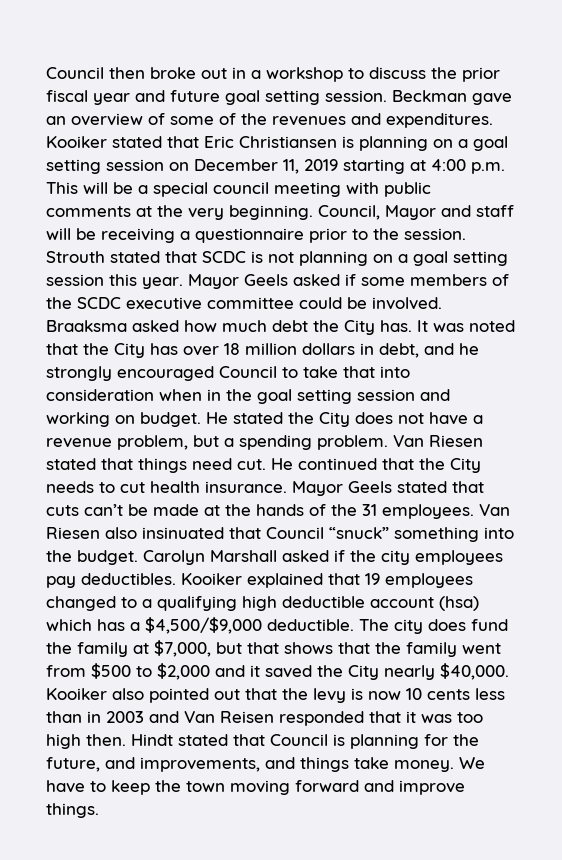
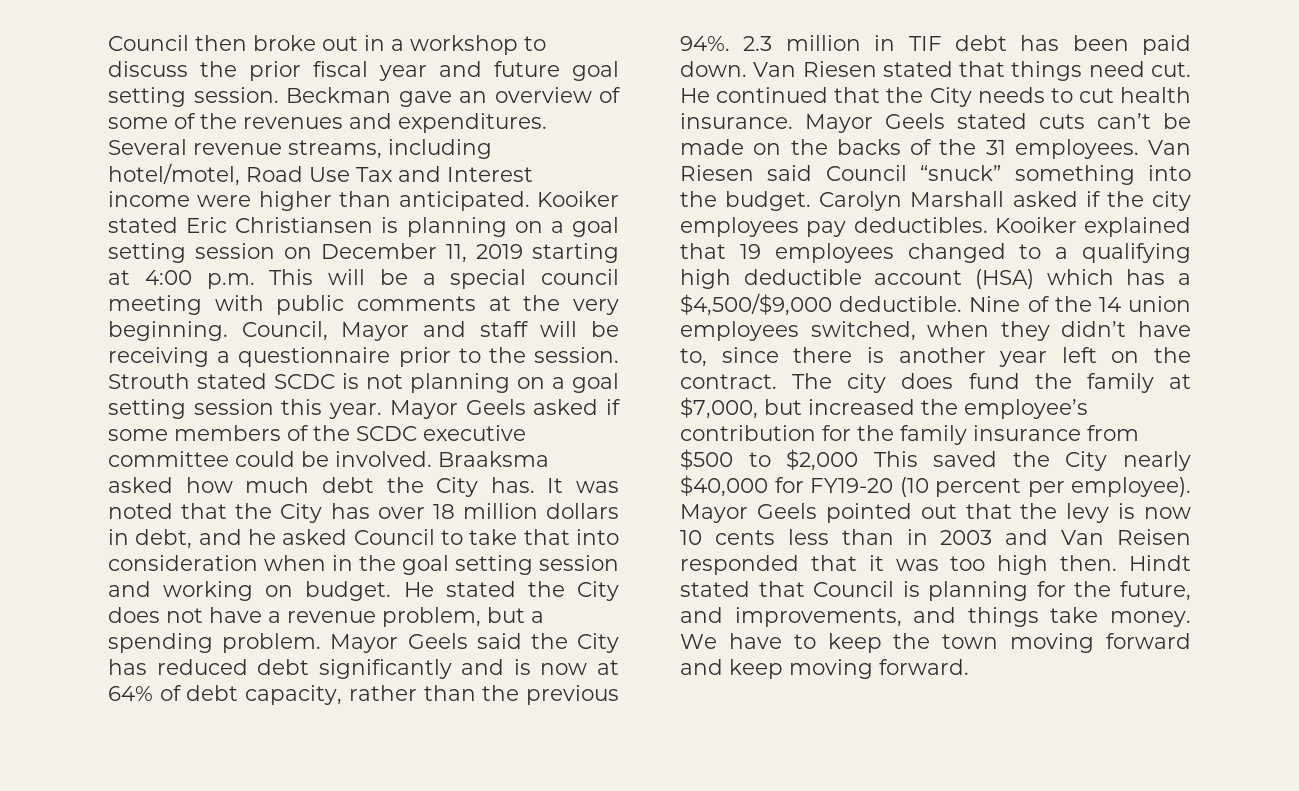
+ Several revenue streams, including hotel/motel, Road Use Tax and Interest income were higher than anticipated.
- Kooiker stated that Eric Christiansen is planning on a goal setting session on December 11, 2019 starting at 4:00 p.m. This will be a special council meeting with public comments at the very beginning.
+ Kooiker stated Eric Christiansen is planning on a goal setting session on December 11, 2019 starting at 4:00 p.m. This will be a special council meeting with public comments at the very beginning.
- Strouth stated that SCDC is not planning on a goal setting session this year.
+ Strouth stated SCDC is not planning on a goal setting session this year.
- It was noted that the City has over 18 million dollars in debt, and he strongly encouraged Council to take that into consideration when in the goal setting session and working on budget.
+ It was noted that the City has over 18 million dollars in debt, and he asked Council to take that into consideration when in the goal setting session and working on budget.
+ Mayor Geels said the City has reduced debt significantly and is now at 64% of debt capacity, rather than the previous 94%. 2.3 million in TIF debt has been paid down.
- Mayor Geels stated that cuts can’t be made at the hands of the 31 employees.
+ Mayor Geels stated cuts can’t be made on the backs of the 31 employees.
- Van Riesen also insinuated that Council “snuck” something into the budget.
+ Van Riesen said Council “snuck” something into the budget.
- Kooiker explained that 19 employees changed to a qualifying high deductible account (hsa) which has a $4,500/$9,000 deductible.
+ Kooiker explained that 19 employees changed to a qualifying high deductible account (HSA) which has a $4,500/$9,000 deductible.
+ Nine of the 14 union employees switched, when they didn’t have to, since there is another year left on the contract.
- The city does fund the family at $7,000, but that shows that the family went from $500 to $2,000 and it saved the City nearly $40,000. Kooiker also pointed out that the levy is now 10 cents less than in 2003 and Van Reisen responded that it was too high then.
+ The city does fund the family at $7,000, but increased the employee’s contribution for the family insurance from $500 to $2,000 This saved the City nearly $40,000 for FY19-20 (10 percent per employee). Mayor Geels pointed out that the levy is now 10 cents less than in 2003 and Van Reisen responded that it was too high then.
- We have to keep the town moving forward and improve things.
+ We have to keep the town moving forward and keep moving forward.

